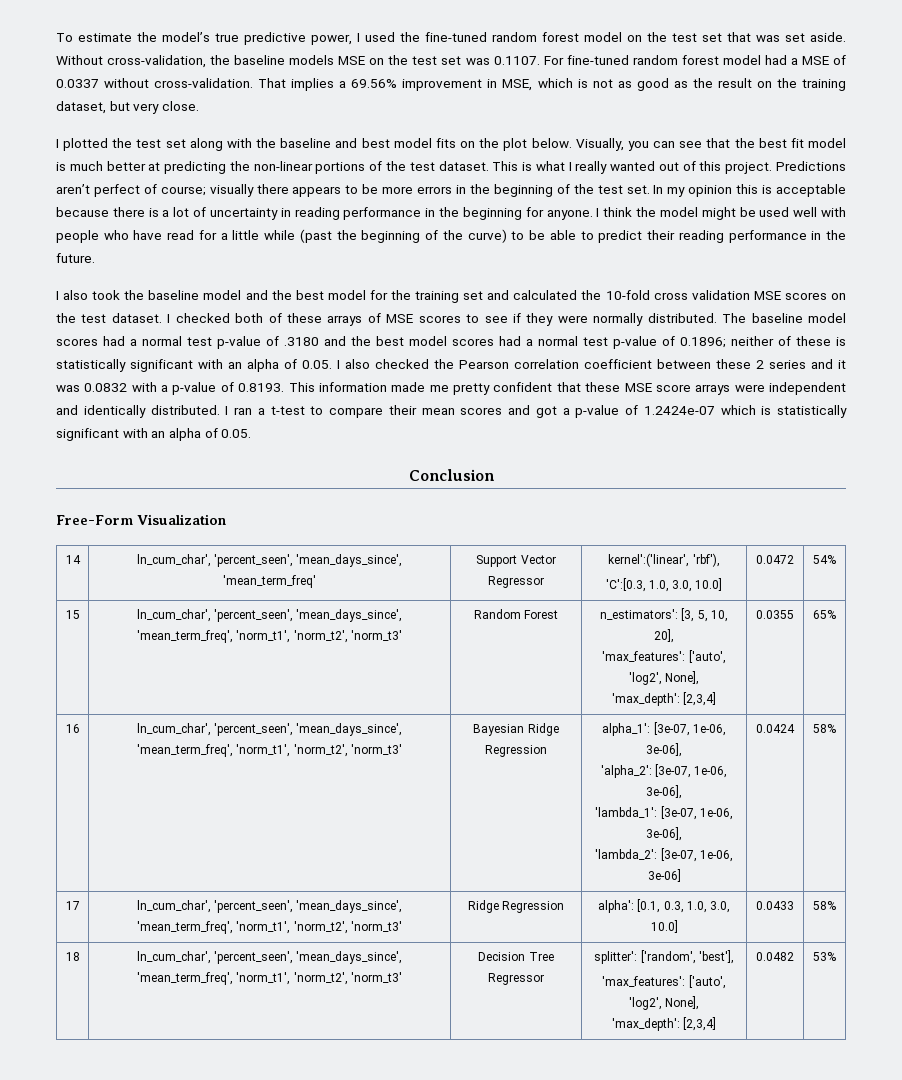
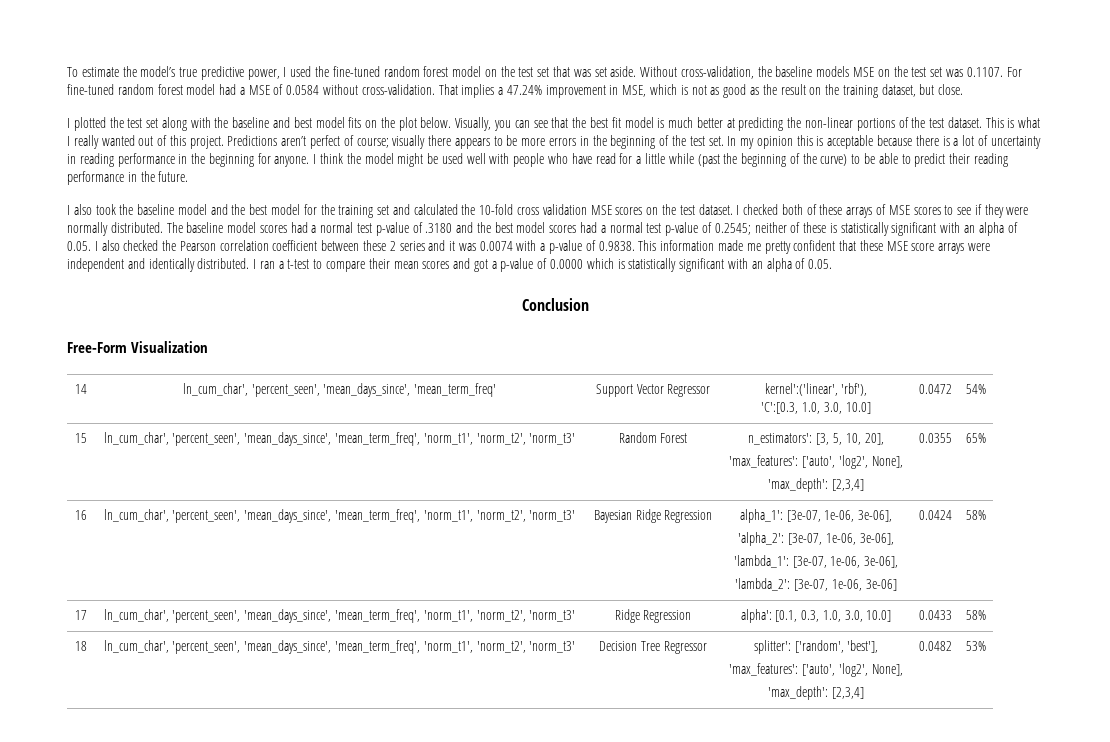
- Without cross-validation, the baseline models MSE on the test set was 0.1107. For fine-tuned random forest model had a MSE of 0.0337 without cross-validation.
+ Without cross-validation, the baseline models MSE on the test set was 0.1107. For fine-tuned random forest model had a MSE of 0.0584 without cross-validation.
- That implies a 69.56% improvement in MSE, which is not as good as the result on the training dataset, but very close.
+ That implies a 47.24% improvement in MSE, which is not as good as the result on the training dataset, but close.
- The baseline model scores had a normal test p-value of .3180 and the best model scores had a normal test p-value of 0.1896;
+ The baseline model scores had a normal test p-value of .3180 and the best model scores had a normal test p-value of 0.2545;
- neither of these is statistically significant with an alpha of 0.05. I also checked the Pearson correlation coefficient between these 2 series and it was 0.0832 with a p-value of 0.8193. This information made me pretty confident that these MSE score arrays were independent and identically distributed.
+ neither of these is statistically significant with an alpha of 0.05. I also checked the Pearson correlation coefficient between these 2 series and it was 0.0074 with a p-value of 0.9838. This information made me pretty confident that these MSE score arrays were independent and identically distributed.
- I ran a t-test to compare their mean scores and got a p-value of 1.2424e-07 which is statistically significant with an alpha of 0.05.
+ I ran a t-test to compare their mean scores and got a p-value of 0.0000 which is statistically significant with an alpha of 0.05.

